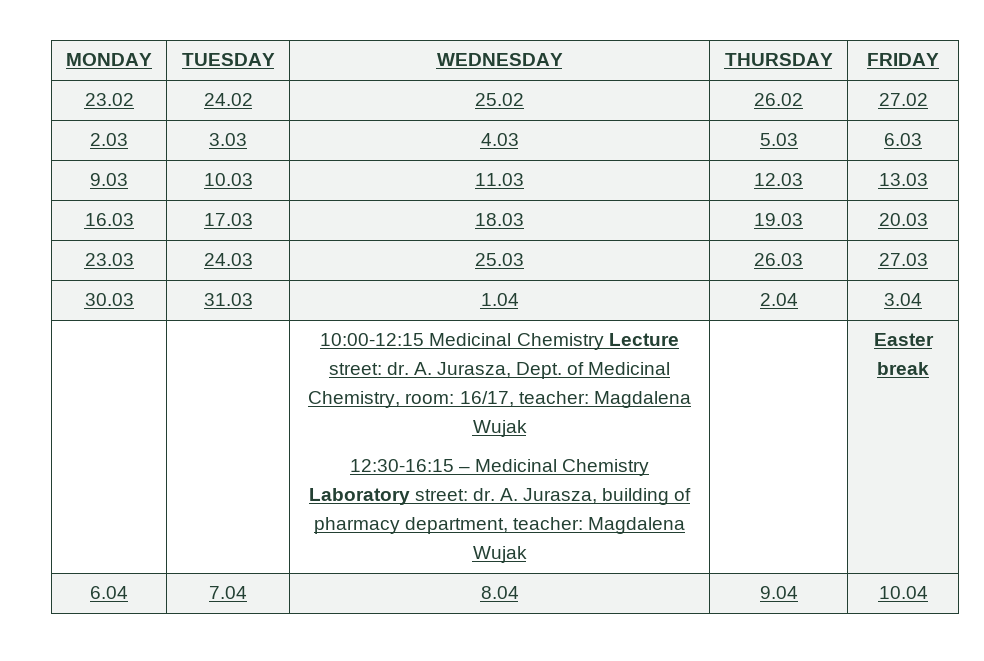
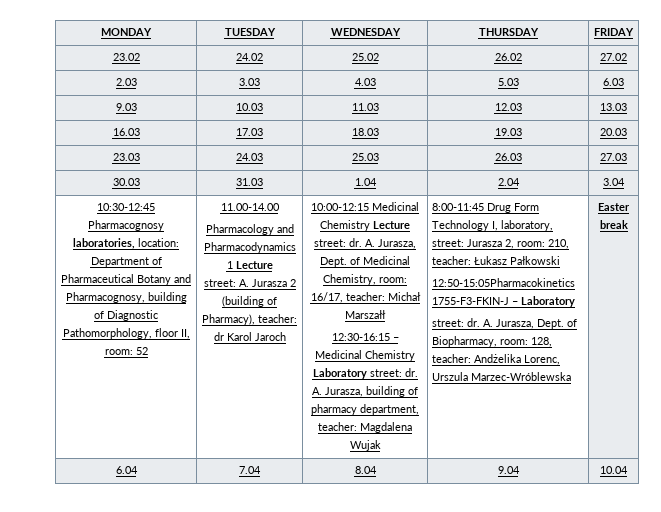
+ 10:30-12:45 Pharmacognosy laboratories, location: Department of Pharmaceutical Botany and Pharmacognosy, building of Diagnostic Pathomorphology, floor II, room: 52 | 11.00-14.00
+ Pharmacology and Pharmacodynamics 1 Lecture
+ street: A. Jurasza 2 (building of Pharmacy), teacher: dr Karol Jaroch
- A. Jurasza, Dept. of Medicinal Chemistry, room: 16/17, teacher: Magdalena Wujak
+ A. Jurasza, Dept. of Medicinal Chemistry, room: 16/17, teacher: Michał Marszałł
+ 8:00-11:45 Drug Form Technology I, laboratory, street: Jurasza 2, room: 210, teacher: Łukasz Pałkowski
+ 12:50-15:05Pharmacokinetics 1755-F3-FKIN-J – Laboratory
+ street: dr. A. Jurasza, Dept. of Biopharmacy, room: 128, teacher: Andżelika Lorenc, Urszula Marzec-Wróblewska

